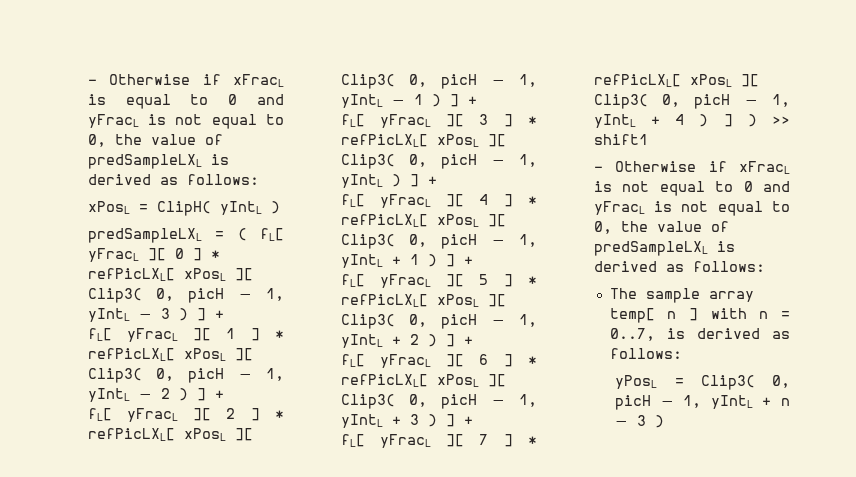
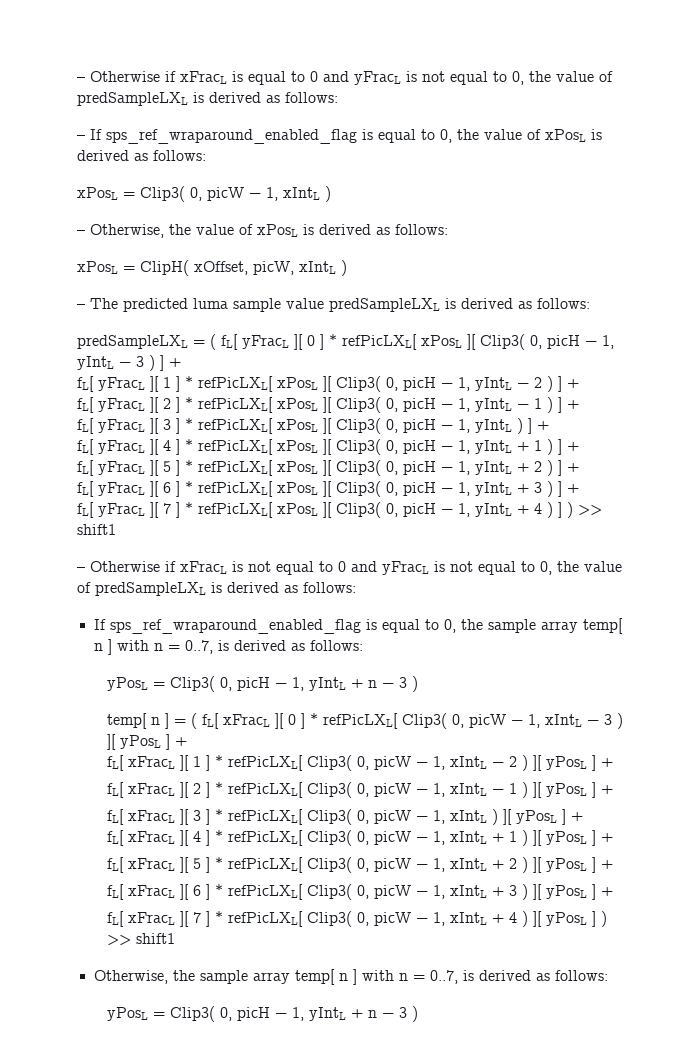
- xPosL = ClipH( yIntL )
+ – If sps_ref_wraparound_enabled_flag is equal to 0, the value of xPosL is derived as follows:
+ xPosL = Clip3( 0, picW − 1, xIntL )
+ – Otherwise, the value of xPosL is derived as follows:
+ xPosL = ClipH( xOffset, picW, xIntL )
+ – The predicted luma sample value predSampleLXL is derived as follows:
- The sample array temp[ n ] with n = 0..7, is derived as follows:
+ If sps_ref_wraparound_enabled_flag is equal to 0, the sample array temp[ n ] with n = 0..7, is derived as follows:
+ temp[ n ] = ( fL[ xFracL ][ 0 ] * refPicLXL[ Clip3( 0, picW − 1, xIntL − 3 ) ][ yPosL ] +
+ fL[ xFracL ][ 1 ] * refPicLXL[ Clip3( 0, picW − 1, xIntL − 2 ) ][ yPosL ] +
+ fL[ xFracL ][ 2 ] * refPicLXL[ Clip3( 0, picW − 1, xIntL − 1 ) ][ yPosL ] +
+ fL[ xFracL ][ 3 ] * refPicLXL[ Clip3( 0, picW − 1, xIntL ) ][ yPosL ] +
+ fL[ xFracL ][ 4 ] * refPicLXL[ Clip3( 0, picW − 1, xIntL + 1 ) ][ yPosL ] +
+ fL[ xFracL ][ 5 ] * refPicLXL[ Clip3( 0, picW − 1, xIntL + 2 ) ][ yPosL ] +
+ fL[ xFracL ][ 6 ] * refPicLXL[ Clip3( 0, picW − 1, xIntL + 3 ) ][ yPosL ] +
+ fL[ xFracL ][ 7 ] * refPicLXL[ Clip3( 0, picW − 1, xIntL + 4 ) ][ yPosL ] ) >> shift1
+ Otherwise, the sample array temp[ n ] with n = 0..7, is derived as follows:
+ yPosL = Clip3( 0, picH − 1, yIntL + n − 3 )

